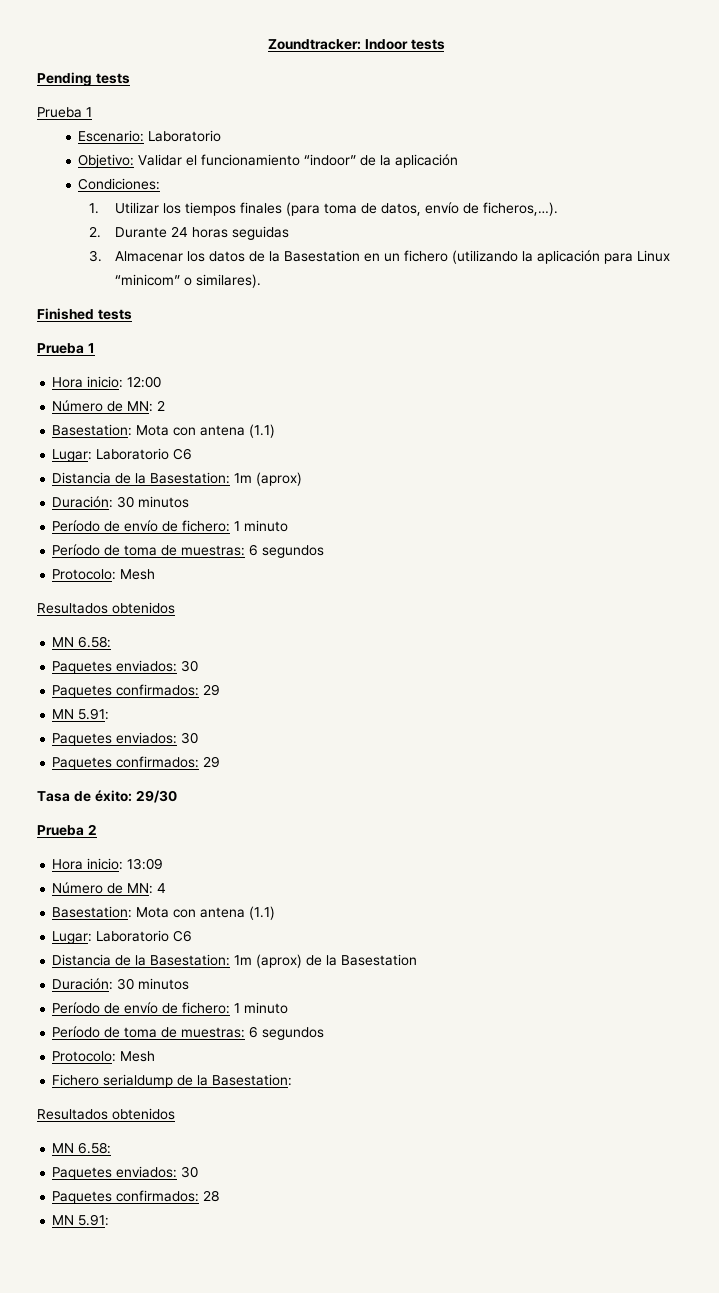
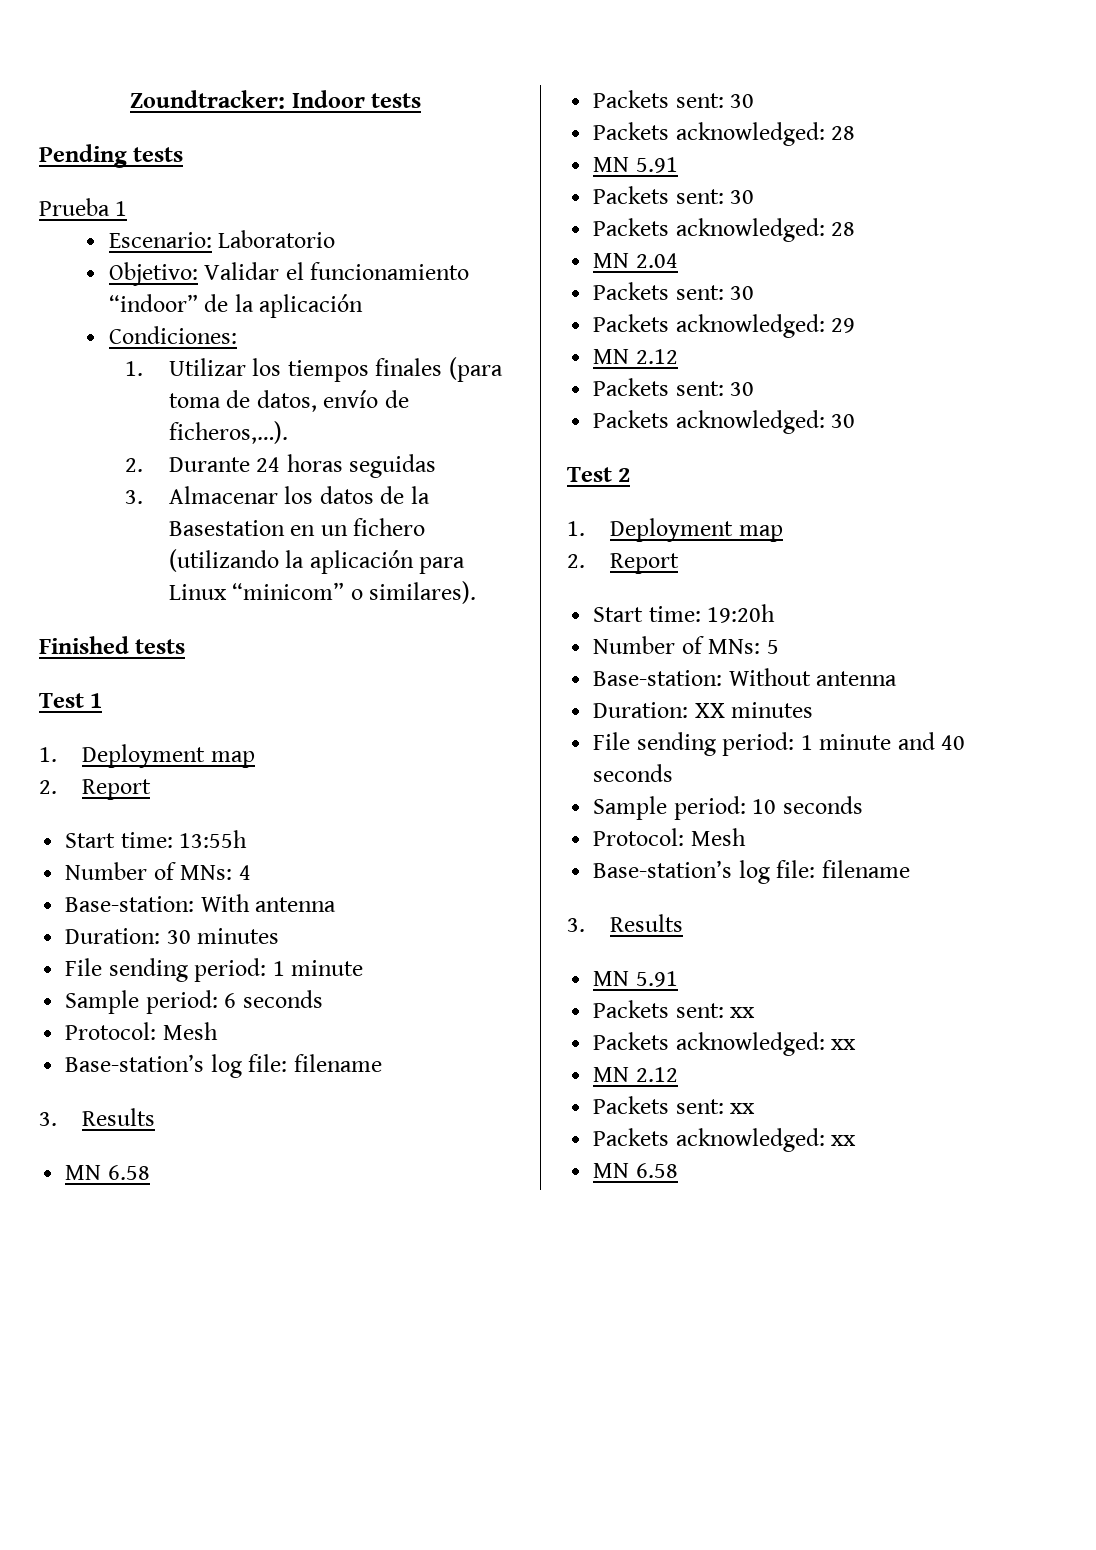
  Finished tests
- Prueba 1
- Hora inicio: 12:00
- Número de MN: 2
- Basestation: Mota con antena (1.1)
- Lugar: Laboratorio C6
- Distancia de la Basestation: 1m (aprox)
- Duración: 30 minutos
- Período de envío de fichero: 1 minuto
- Período de toma de muestras: 6 segundos
- Protocolo: Mesh
- Resultados obtenidos
- MN 6.58:
- Paquetes enviados: 30
- Paquetes confirmados: 29
- MN 5.91:
- Paquetes enviados: 30
- Paquetes confirmados: 29
- Tasa de éxito: 29/30
- Prueba 2
- Hora inicio: 13:09
- Número de MN: 4
- Basestation: Mota con antena (1.1)
- Lugar: Laboratorio C6
- Distancia de la Basestation: 1m (aprox) de la Basestation
- Duración: 30 minutos
- Período de envío de fichero: 1 minuto
- Período de toma de muestras: 6 segundos
- Protocolo: Mesh
- Fichero serialdump de la Basestation:
- Resultados obtenidos
- MN 6.58:
- Paquetes enviados: 30
- Paquetes confirmados: 28
- MN 5.91:
+ Test 1
+ 1. Deployment map
+ 2. Report
+ Start time: 13:55h
+ Number of MNs: 4
+ Base-station: With antenna
+ Duration: 30 minutes
+ File sending period: 1 minute
+ Sample period: 6 seconds
+ Protocol: Mesh
+ Base-station’s log file: filename
+ 3. Results
+ MN 6.58
+ Packets sent: 30
+ Packets acknowledged: 28
+ MN 5.91
+ Packets sent: 30
+ Packets acknowledged: 28
+ MN 2.04
+ Packets sent: 30
+ Packets acknowledged: 29
+ MN 2.12
+ Packets sent: 30
+ Packets acknowledged: 30
+ Test 2
+ 1. Deployment map
+ 2. Report
+ Start time: 19:20h
+ Number of MNs: 5
+ Base-station: Without antenna
+ Duration: XX minutes
+ File sending period: 1 minute and 40 seconds
+ Sample period: 10 seconds
+ Protocol: Mesh
+ Base-station’s log file: filename
+ 3. Results
+ MN 5.91
+ Packets sent: xx
+ Packets acknowledged: xx
+ MN 2.12
+ Packets sent: xx
+ Packets acknowledged: xx
+ MN 6.58

